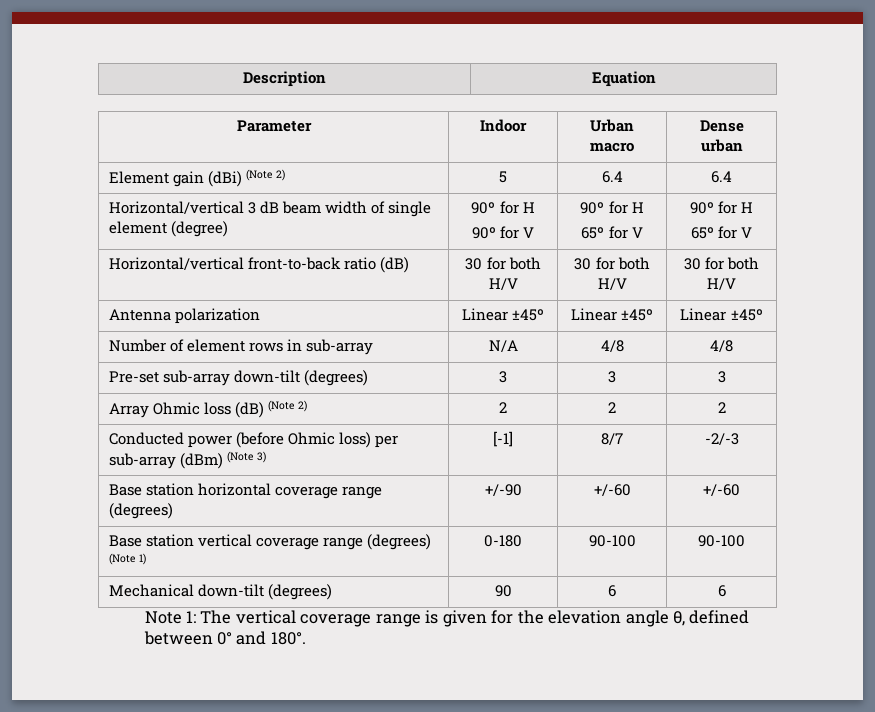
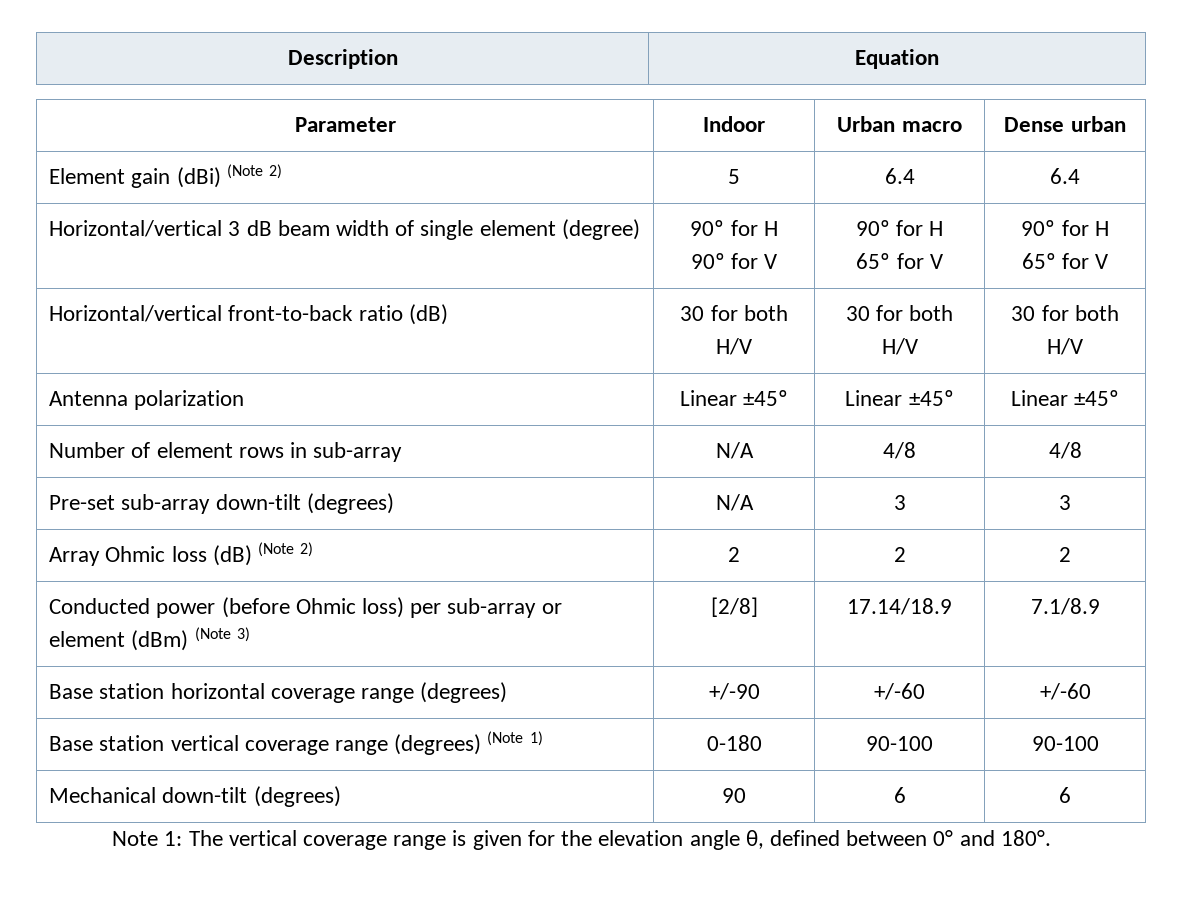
- Pre-set sub-array down-tilt (degrees) | 3 | 3 | 3
+ Pre-set sub-array down-tilt (degrees) | N/A | 3 | 3
- Conducted power (before Ohmic loss) per sub-array (dBm) (Note 3) | [-1] | 8/7 | -2/-3
+ Conducted power (before Ohmic loss) per sub-array or element (dBm) (Note 3) | [2/8] | 17.14/18.9 | 7.1/8.9

